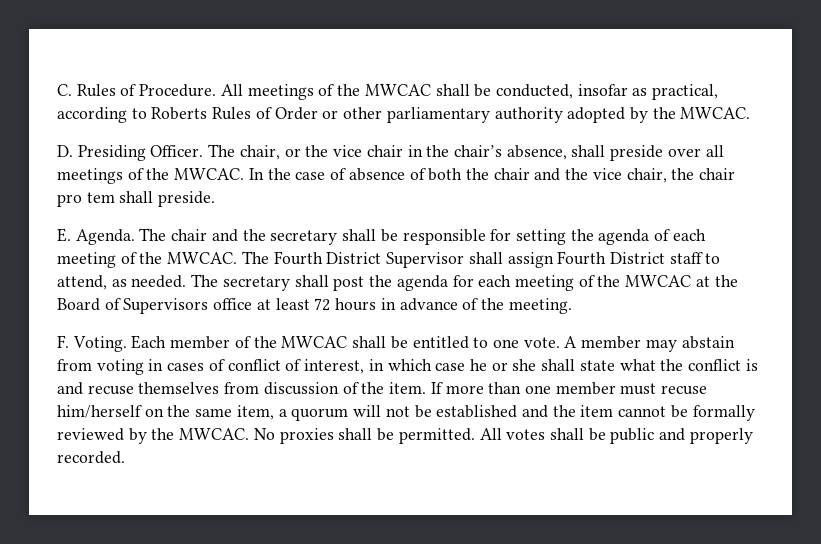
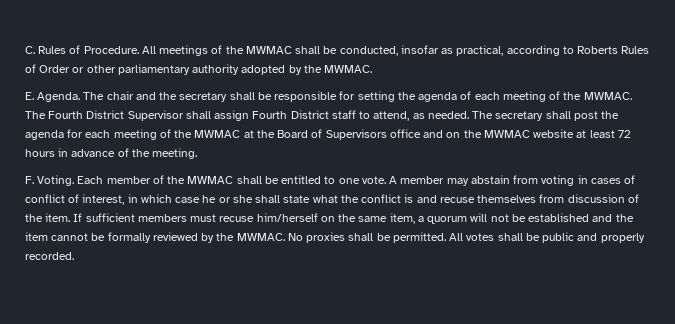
- All meetings of the MWCAC shall be conducted, insofar as practical, according to Roberts Rules of Order or other parliamentary authority adopted by the MWCAC.
- D. Presiding Officer. The chair, or the vice chair in the chair’s absence, shall preside over all meetings of the MWCAC. In the case of absence of both the chair and the vice chair, the chair pro tem shall preside.
+ All meetings of the MWMAC shall be conducted, insofar as practical, according to Roberts Rules of Order or other parliamentary authority adopted by the MWMAC.
- The chair and the secretary shall be responsible for setting the agenda of each meeting of the MWCAC.
+ The chair and the secretary shall be responsible for setting the agenda of each meeting of the MWMAC.
- The secretary shall post the agenda for each meeting of the MWCAC at the Board of Supervisors office at least 72 hours in advance of the meeting.
+ The secretary shall post the agenda for each meeting of the MWMAC at the Board of Supervisors office and on the MWMAC website at least 72 hours in advance of the meeting.
- Each member of the MWCAC shall be entitled to one vote.
+ Each member of the MWMAC shall be entitled to one vote.
- If more than one member must recuse him/herself on the same item, a quorum will not be established and the item cannot be formally reviewed by the MWCAC.
+ If sufficient members must recuse him/herself on the same item, a quorum will not be established and the item cannot be formally reviewed by the MWMAC.

